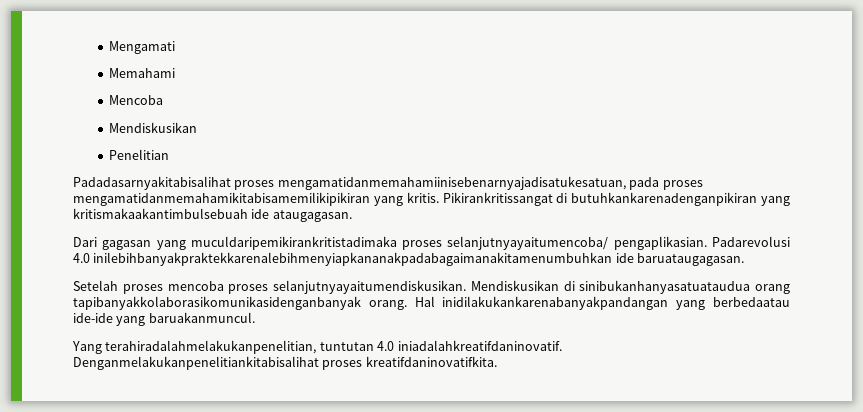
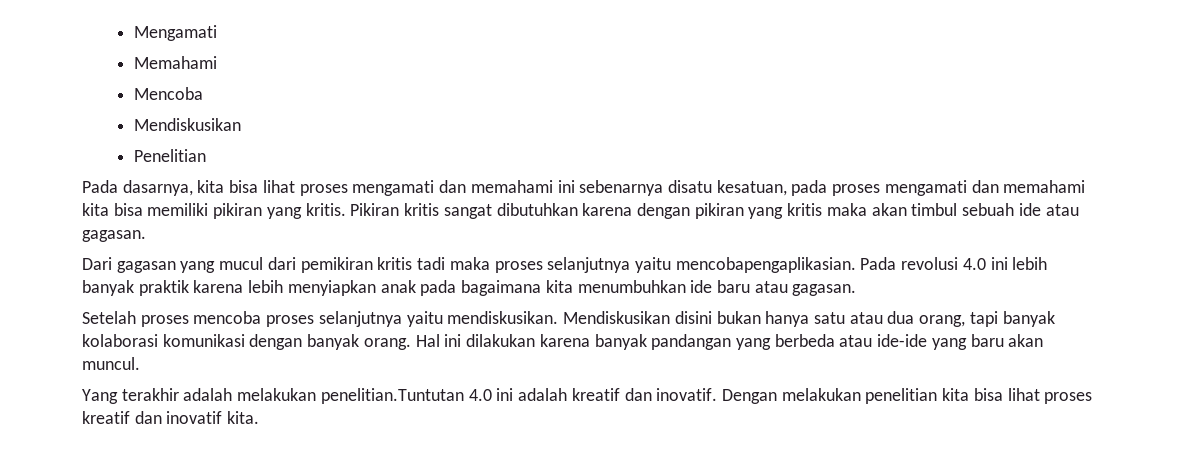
- Padadasarnyakitabisalihat proses mengamatidanmemahamiinisebenarnyajadisatukesatuan, pada proses mengamatidanmemahamikitabisamemilikipikiran yang kritis. Pikirankritissangat di butuhkankarenadenganpikiran yang kritismakaakantimbulsebuah ide ataugagasan.
- Dari gagasan yang muculdaripemikirankritistadimaka proses selanjutnyayaitumencoba/ pengaplikasian. Padarevolusi 4.0 inilebihbanyakpraktekkarenalebihmenyiapkananakpadabagaimanakitamenumbuhkan ide baruataugagasan.
- Setelah proses mencoba proses selanjutnyayaitumendiskusikan. Mendiskusikan di sinibukanhanyasatuataudua orang tapibanyakkolaborasikomunikasidenganbanyak orang. Hal inidilakukankarenabanyakpandangan yang berbedaatau ide-ide yang baruakanmuncul.
- Yang terahiradalahmelakukanpenelitian, tuntutan 4.0 iniadalahkreatifdaninovatif. Denganmelakukanpenelitiankitabisalihat proses kreatifdaninovatifkita.
+ Pada dasarnya, kita bisa lihat proses mengamati dan memahami ini sebenarnya disatu kesatuan, pada proses mengamati dan memahami kita bisa memiliki pikiran yang kritis. Pikiran kritis sangat dibutuhkan karena dengan pikiran yang kritis maka akan timbul sebuah ide atau gagasan.
+ Dari gagasan yang mucul dari pemikiran kritis tadi maka proses selanjutnya yaitu mencobapengaplikasian. Pada revolusi 4.0 ini lebih banyak praktik karena lebih menyiapkan anak pada bagaimana kita menumbuhkan ide baru atau gagasan.
+ Setelah proses mencoba proses selanjutnya yaitu mendiskusikan. Mendiskusikan disini bukan hanya satu atau dua orang, tapi banyak kolaborasi komunikasi dengan banyak orang. Hal ini dilakukan karena banyak pandangan yang berbeda atau ide-ide yang baru akan muncul.
+ Yang terakhir adalah melakukan penelitian.Tuntutan 4.0 ini adalah kreatif dan inovatif. Dengan melakukan penelitian kita bisa lihat proses kreatif dan inovatif kita.

